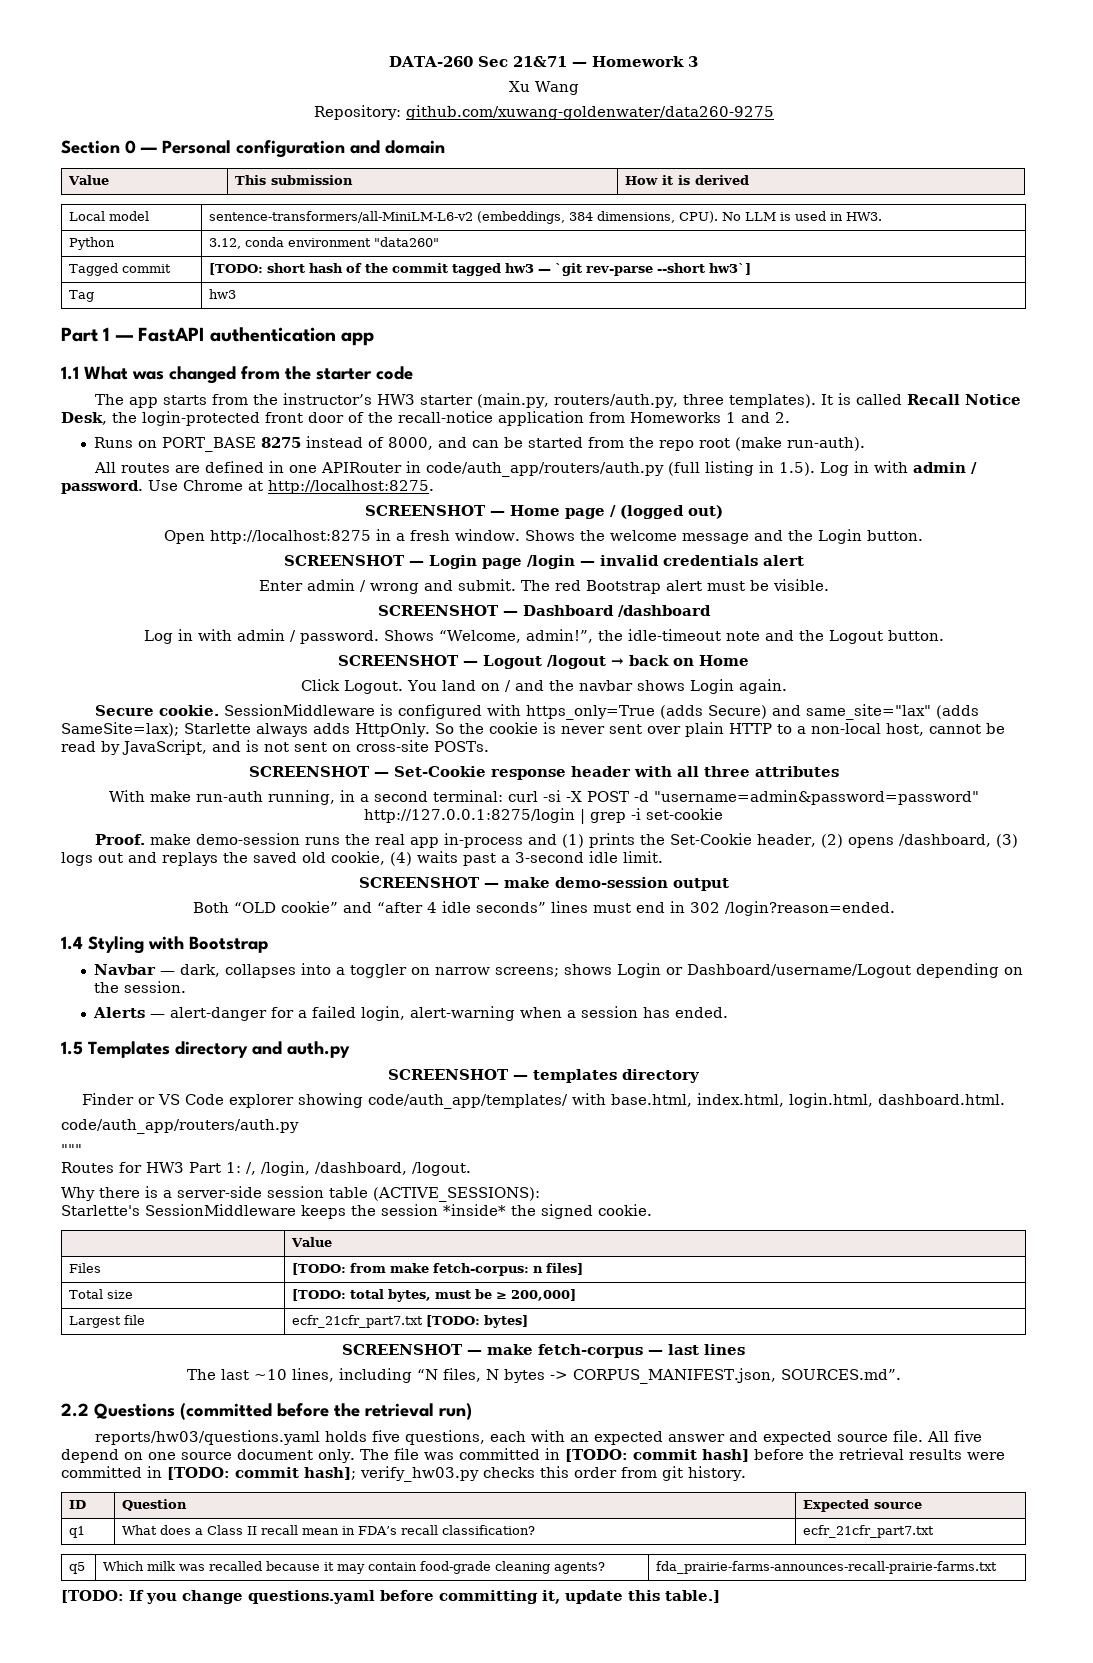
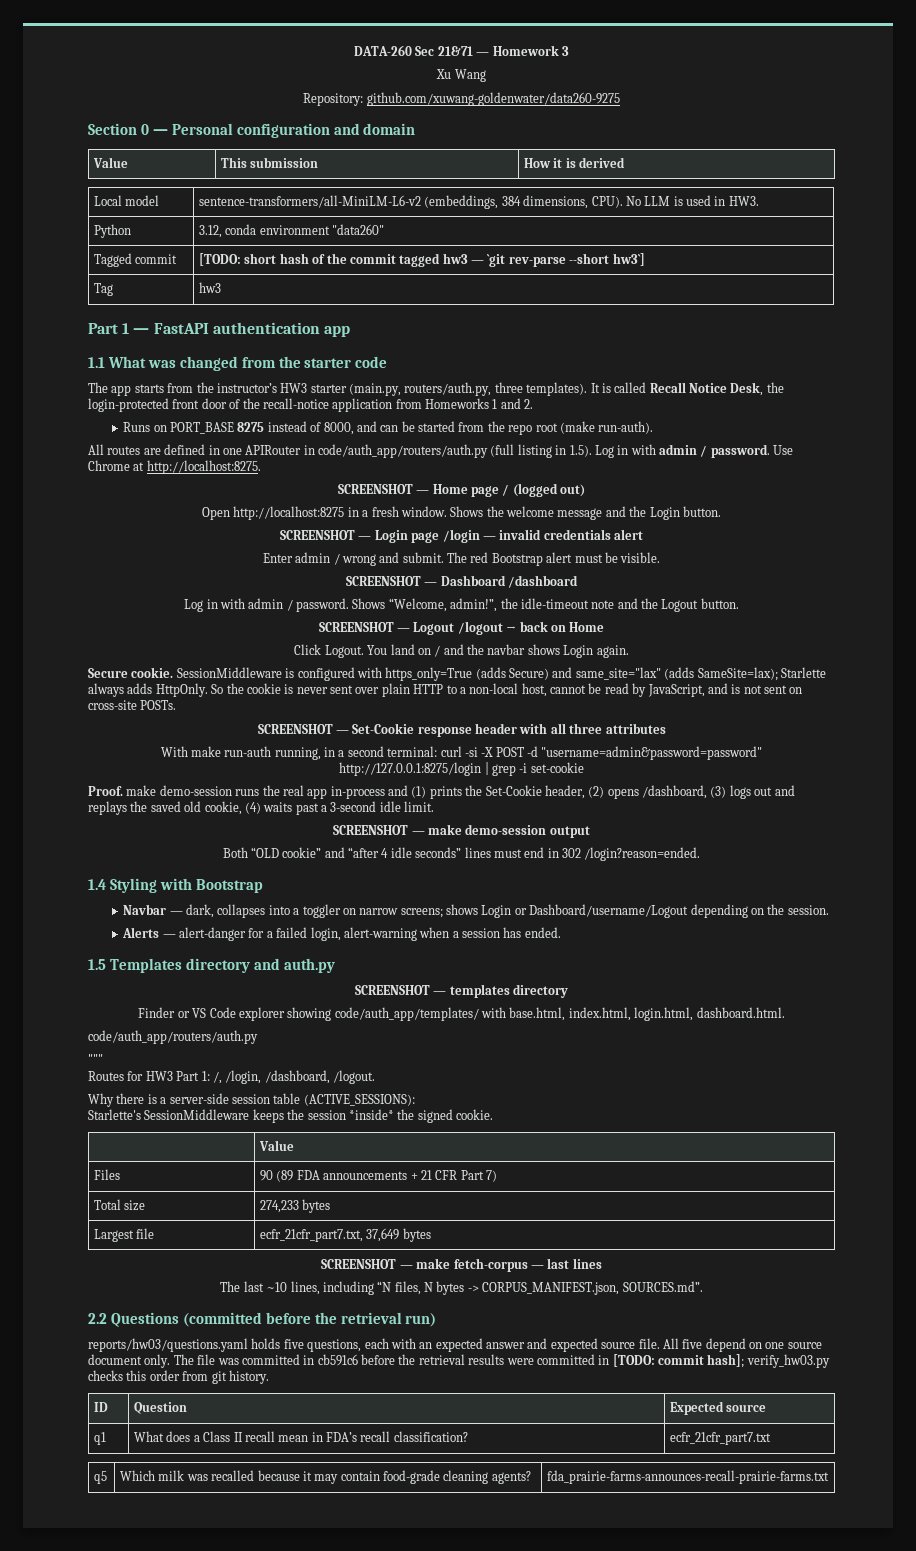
- Files | [TODO: from make fetch-corpus: n files]
- Total size | [TODO: total bytes, must be ≥ 200,000]
+ Files | 90 (89 FDA announcements + 21 CFR Part 7)
+ Total size | 274,233 bytes
- Largest file | ecfr_21cfr_part7.txt [TODO: bytes]
+ Largest file | ecfr_21cfr_part7.txt, 37,649 bytes
- The file was committed in [TODO: commit hash] before the retrieval results were committed in [TODO: commit hash]; verify_hw03.py checks this order from git history.
+ The file was committed in cb591c6 before the retrieval results were committed in [TODO: commit hash]; verify_hw03.py checks this order from git history.
- [TODO: If you change questions.yaml before committing it, update this table.]

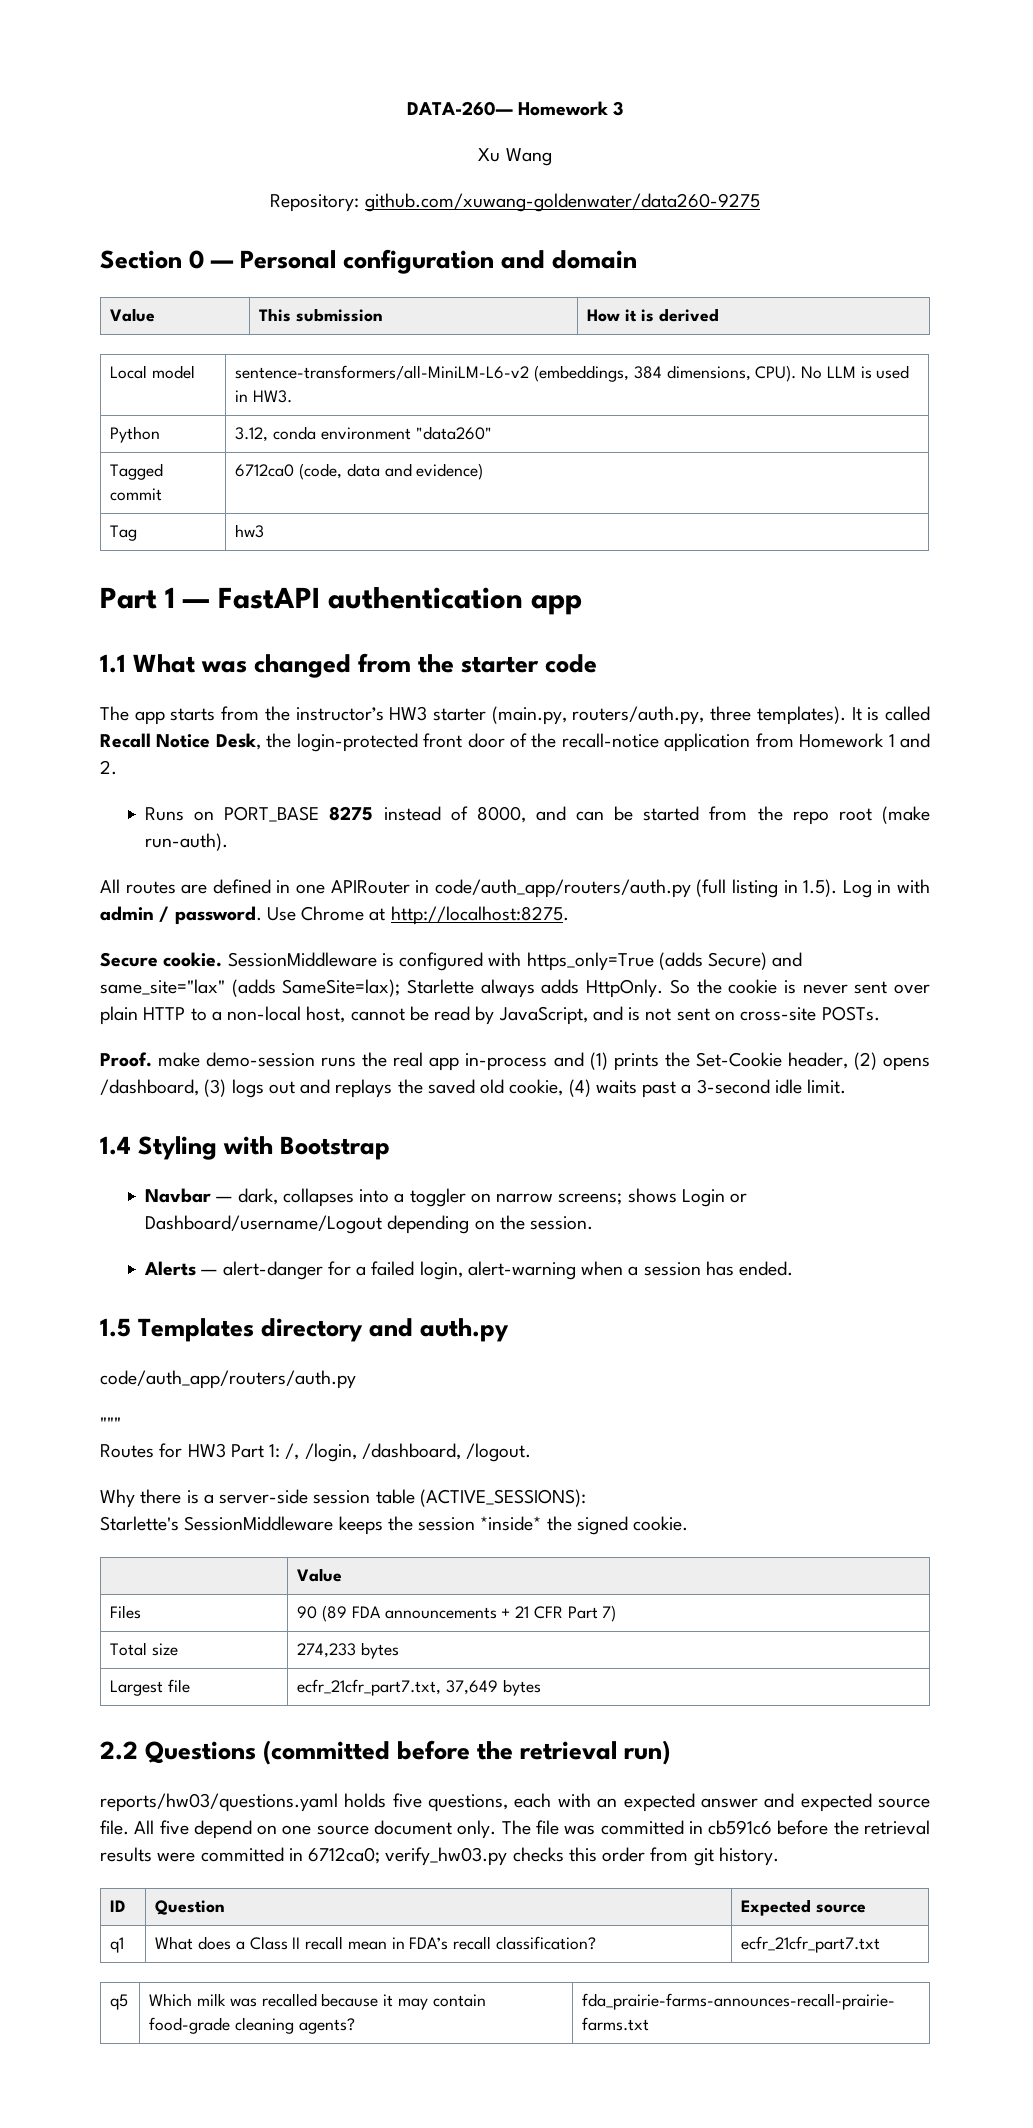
- DATA-260 Sec 21&71 — Homework 3
+ DATA-260— Homework 3
- Tagged commit | [TODO: short hash of the commit tagged hw3 — `git rev-parse --short hw3`]
+ Tagged commit | 6712ca0 (code, data and evidence)
- It is called Recall Notice Desk, the login-protected front door of the recall-notice application from Homeworks 1 and 2.
+ It is called Recall Notice Desk, the login-protected front door of the recall-notice application from Homework 1 and 2.
- SCREENSHOT — Home page / (logged out)
- Open http://localhost:8275 in a fresh window. Shows the welcome message and the Login button.
- SCREENSHOT — Login page /login — invalid credentials alert
- Enter admin / wrong and submit. The red Bootstrap alert must be visible.
- SCREENSHOT — Dashboard /dashboard
- Log in with admin / password. Shows “Welcome, admin!”, the idle-timeout note and the Logout button.
- SCREENSHOT — Logout /logout → back on Home
- Click Logout. You land on / and the navbar shows Login again.
- SCREENSHOT — Set-Cookie response header with all three attributes
- With make run-auth running, in a second terminal: curl -si -X POST -d "username=admin&password=password" http://127.0.0.1:8275/login | grep -i set-cookie
- SCREENSHOT — make demo-session output
- Both “OLD cookie” and “after 4 idle seconds” lines must end in 302 /login?reason=ended.
- SCREENSHOT — templates directory
- Finder or VS Code explorer showing code/auth_app/templates/ with base.html, index.html, login.html, dashboard.html.
- SCREENSHOT — make fetch-corpus — last lines
- The last ~10 lines, including “N files, N bytes -> CORPUS_MANIFEST.json, SOURCES.md”.
- The file was committed in cb591c6 before the retrieval results were committed in [TODO: commit hash]; verify_hw03.py checks this order from git history.
+ The file was committed in cb591c6 before the retrieval results were committed in 6712ca0; verify_hw03.py checks this order from git history.

